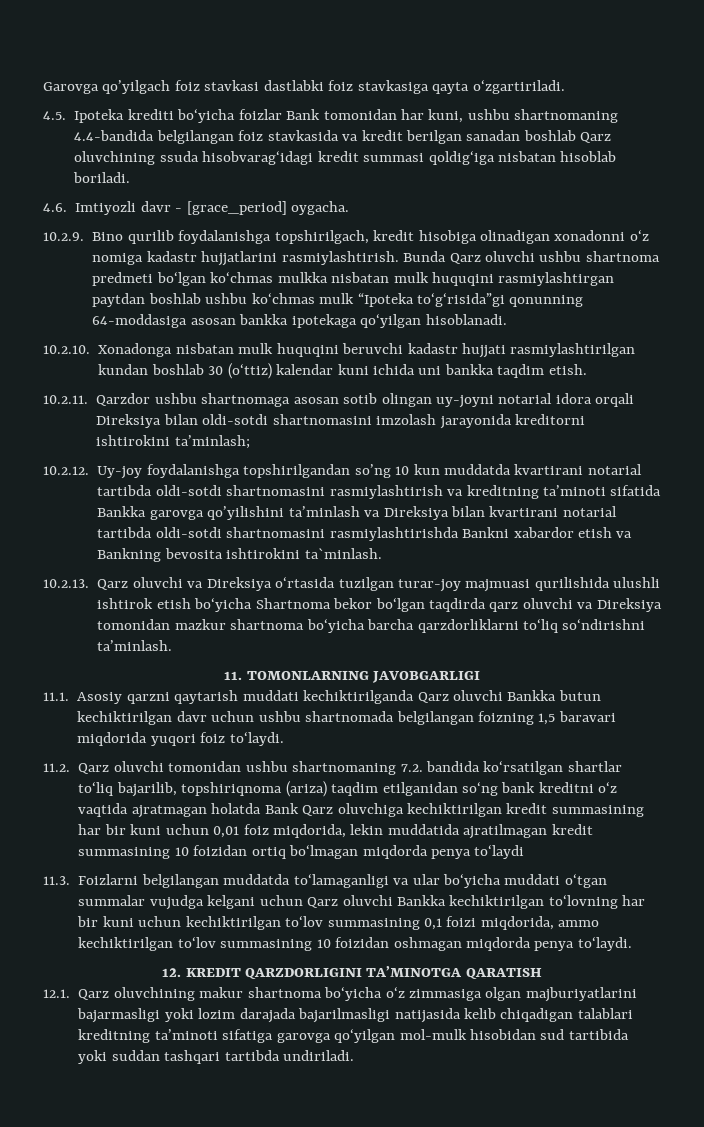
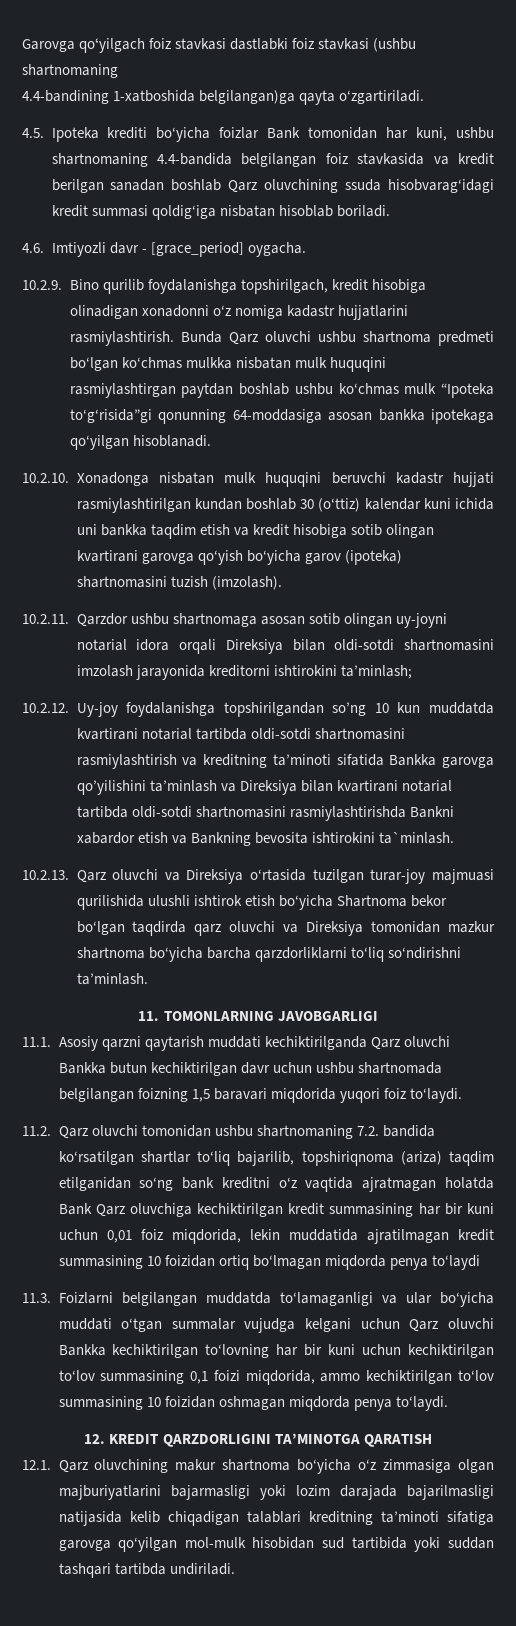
- Garovga qo’yilgach foiz stavkasi dastlabki foiz stavkasiga qayta o‘zgartiriladi.
+ Garovga qoʻyilgach foiz stavkasi dastlabki foiz stavkasi (ushbu shartnomaning
+ 4.4-bandining 1-xatboshida belgilangan)ga qayta o‘zgartiriladi.
- 10.2.10. Xonadonga nisbatan mulk huquqini beruvchi kadastr hujjati rasmiylashtirilgan kundan boshlab 30 (o‘ttiz) kalendar kuni ichida uni bankka taqdim etish.
+ 10.2.10. Xonadonga nisbatan mulk huquqini beruvchi kadastr hujjati rasmiylashtirilgan kundan boshlab 30 (o‘ttiz) kalendar kuni ichida uni bankka taqdim etish va kredit hisobiga sotib olingan kvartirani garovga qo‘yish bo‘yicha garov (ipoteka) shartnomasini tuzish (imzolash).

